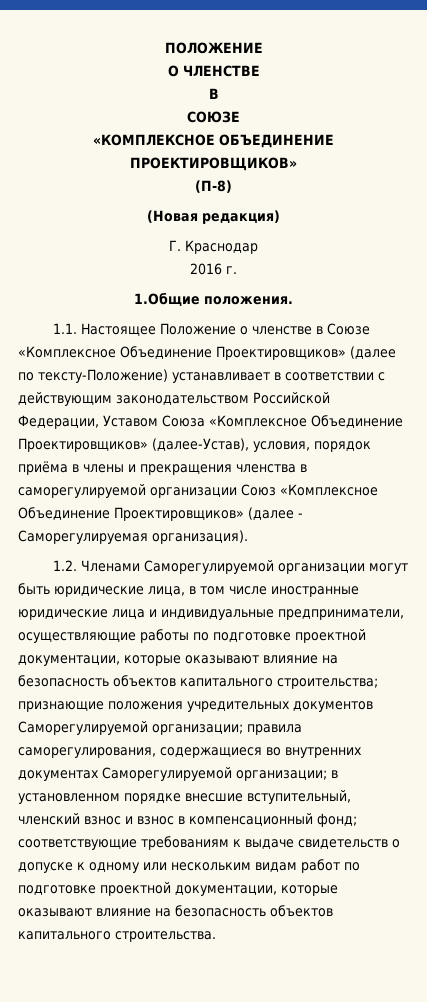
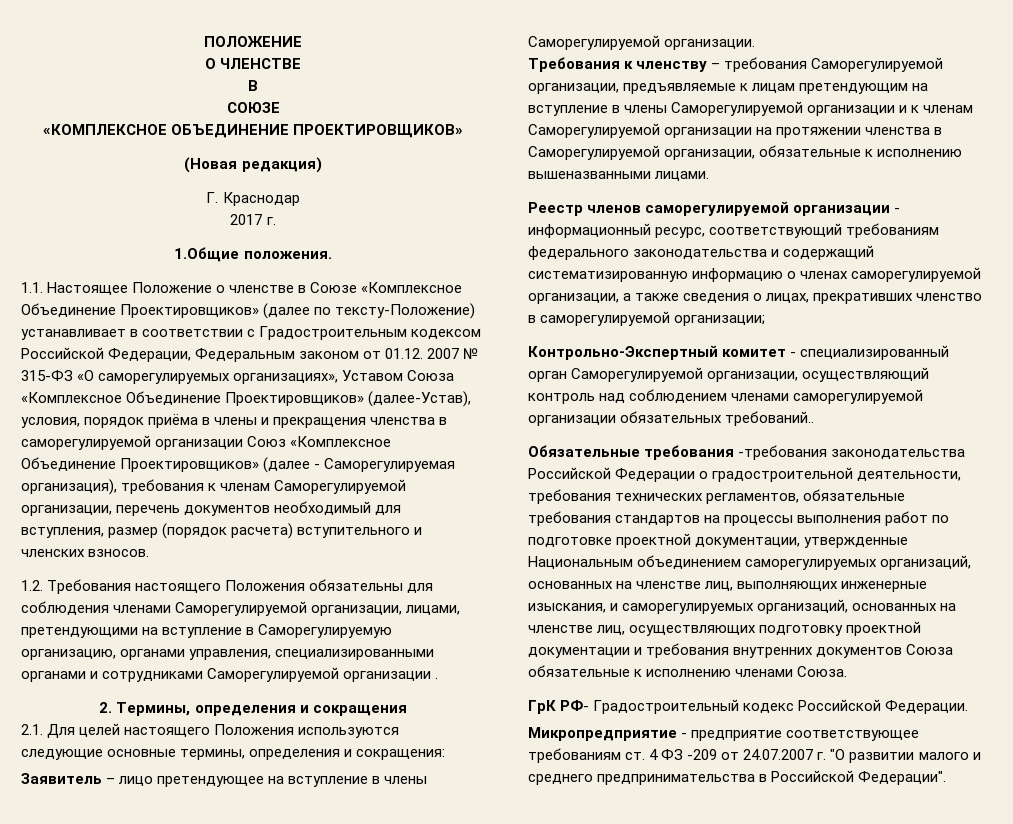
- (П-8)
- 2016 г.
+ 2017 г.
- 1.1. Настоящее Положение о членстве в Союзе «Комплексное Объединение Проектировщиков» (далее по тексту-Положение) устанавливает в соответствии с действующим законодательством Российской Федерации, Уставом Союза «Комплексное Объединение Проектировщиков» (далее-Устав), условия, порядок приёма в члены и прекращения членства в саморегулируемой организации Союз «Комплексное Объединение Проектировщиков» (далее - Саморегулируемая организация).
- 1.2. Членами Саморегулируемой организации могут быть юридические лица, в том числе иностранные юридические лица и индивидуальные предприниматели, осуществляющие работы по подготовке проектной документации, которые оказывают влияние на безопасность объектов капитального строительства; признающие положения учредительных документов Саморегулируемой организации; правила саморегулирования, содержащиеся во внутренних документах Саморегулируемой организации; в установленном порядке внесшие вступительный, членский взнос и взнос в компенсационный фонд; соответствующие требованиям к выдаче свидетельств о допуске к одному или нескольким видам работ по подготовке проектной документации, которые оказывают влияние на безопасность объектов капитального строительства.
+ 1.1. Настоящее Положение о членстве в Союзе «Комплексное Объединение Проектировщиков» (далее по тексту-Положение) устанавливает в соответствии с Градостроительным кодексом Российской Федерации, Федеральным законом от 01.12. 2007 № 315-ФЗ «О саморегулируемых организациях», Уставом Союза «Комплексное Объединение Проектировщиков» (далее-Устав), условия, порядок приёма в члены и прекращения членства в саморегулируемой организации Союз «Комплексное Объединение Проектировщиков» (далее - Саморегулируемая организация), требования к членам Саморегулируемой организации, перечень документов необходимый для вступления, размер (порядок расчета) вступительного и членских взносов.
+ 1.2. Требования настоящего Положения обязательны для соблюдения членами Саморегулируемой организации, лицами, претендующими на вступление в Саморегулируемую организацию, органами управления, специализированными органами и сотрудниками Саморегулируемой организации .
+ 2. Термины, определения и сокращения
+ 2.1. Для целей настоящего Положения используются следующие основные термины, определения и сокращения:
+ Заявитель – лицо претендующее на вступление в члены Саморегулируемой организации.
+ Требования к членству – требования Саморегулируемой организации, предъявляемые к лицам претендующим на вступление в члены Саморегулируемой организации и к членам Саморегулируемой организации на протяжении членства в Саморегулируемой организации, обязательные к исполнению вышеназванными лицами.
+ Реестр членов саморегулируемой организации - информационный ресурс, соответствующий требованиям федерального законодательства и содержащий систематизированную информацию о членах саморегулируемой организации, а также сведения о лицах, прекративших членство в саморегулируемой организации;
+ Контрольно-Экспертный комитет - специализированный орган Саморегулируемой организации, осуществляющий контроль над соблюдением членами саморегулируемой организации обязательных требований..
+ Обязательные требования -требования законодательства Российской Федерации о градостроительной деятельности, требования технических регламентов, обязательные требования стандартов на процессы выполнения работ по подготовке проектной документации, утвержденные Национальным объединением саморегулируемых организаций, основанных на членстве лиц, выполняющих инженерные изыскания, и саморегулируемых организаций, основанных на членстве лиц, осуществляющих подготовку проектной документации и требования внутренних документов Союза обязательные к исполнению членами Союза.
+ ГрК РФ- Градостроительный кодекс Российской Федерации.
+ Микропредприятие - предприятие соответствующее требованиям ст. 4 ФЗ -209 от 24.07.2007 г. "О развитии малого и среднего предпринимательства в Российской Федерации".

